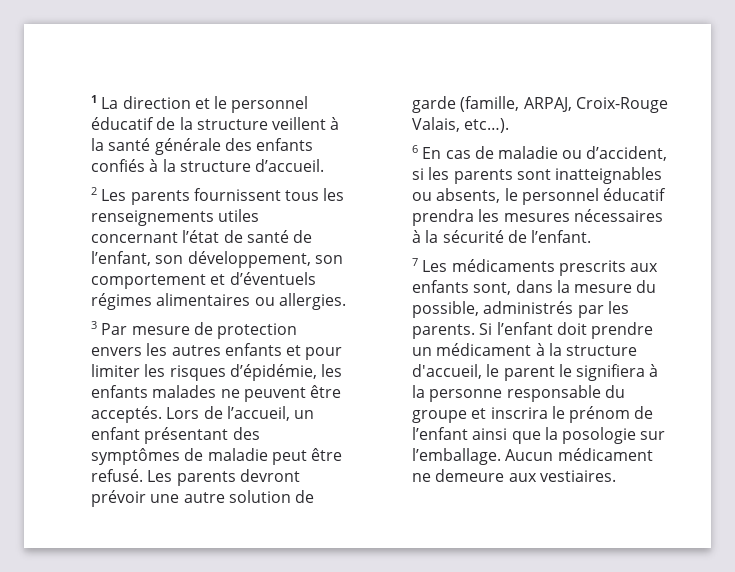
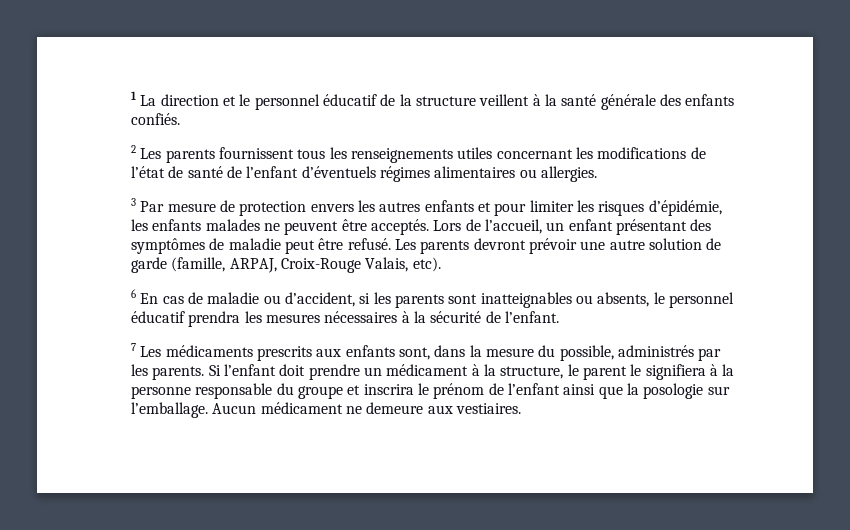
- 1 La direction et le personnel éducatif de la structure veillent à la santé générale des enfants confiés à la structure d’accueil.
+ 1 La direction et le personnel éducatif de la structure veillent à la santé générale des enfants confiés.
- 2 Les parents fournissent tous les renseignements utiles concernant l’état de santé de l’enfant, son développement, son comportement et d’éventuels régimes alimentaires ou allergies.
+ 2 Les parents fournissent tous les renseignements utiles concernant les modifications de l’état de santé de l’enfant d’éventuels régimes alimentaires ou allergies.
- Les parents devront prévoir une autre solution de garde (famille, ARPAJ, Croix-Rouge Valais, etc…).
+ Les parents devront prévoir une autre solution de garde (famille, ARPAJ, Croix-Rouge Valais, etc).
- Si l’enfant doit prendre un médicament à la structure d'accueil, le parent le signifiera à la personne responsable du groupe et inscrira le prénom de l’enfant ainsi que la posologie sur l’emballage.
+ Si l’enfant doit prendre un médicament à la structure, le parent le signifiera à la personne responsable du groupe et inscrira le prénom de l’enfant ainsi que la posologie sur l’emballage.

